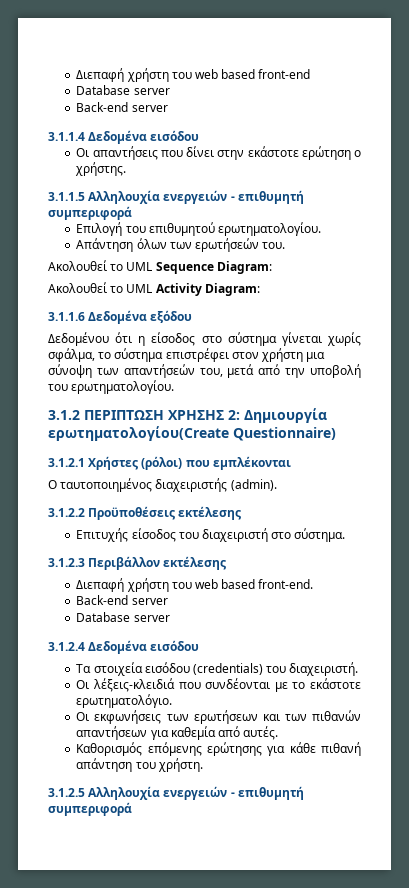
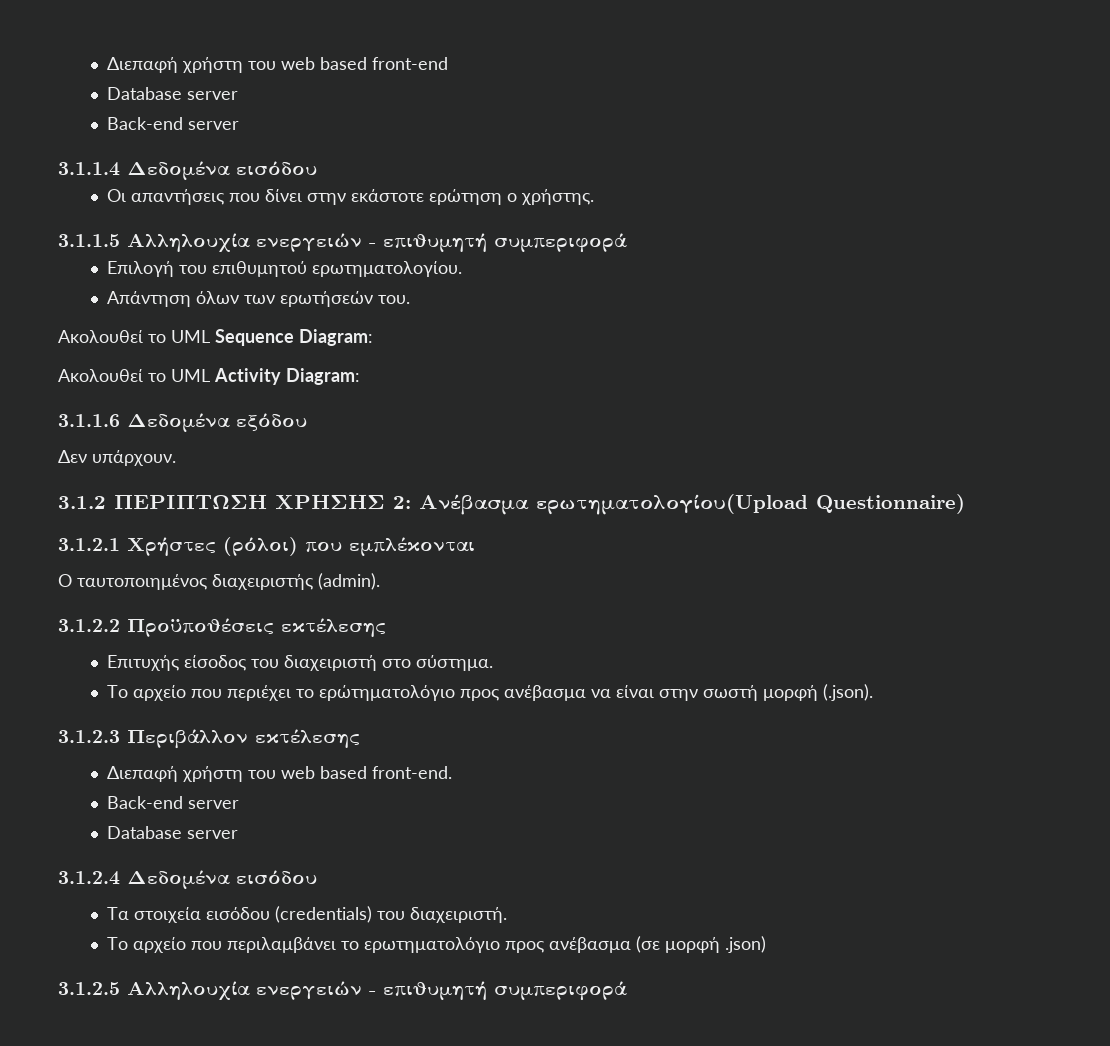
- Δεδομένου ότι η είσοδος στο σύστημα γίνεται χωρίς σφάλμα, το σύστημα επιστρέφει στον χρήστη μια σύνοψη των απαντήσεών του, μετά από την υποβολή του ερωτηματολογίου.
+ Δεν υπάρχουν.
- 3.1.2 ΠΕΡΙΠΤΩΣΗ ΧΡΗΣΗΣ 2: Δημιουργία ερωτηματολογίου(Create Questionnaire)
+ 3.1.2 ΠΕΡΙΠΤΩΣΗ ΧΡΗΣΗΣ 2: Ανέβασμα ερωτηματολογίου(Upload Questionnaire)
+ Το αρχείο που περιέχει το ερώτηματολόγιο προς ανέβασμα να είναι στην σωστή μορφή (.json).
- Οι λέξεις-κλειδιά που συνδέονται με το εκάστοτε ερωτηματολόγιο.
- Οι εκφωνήσεις των ερωτήσεων και των πιθανών απαντήσεων για καθεμία από αυτές.
- Καθορισμός επόμενης ερώτησης για κάθε πιθανή απάντηση του χρήστη.
+ Το αρχείο που περιλαμβάνει το ερωτηματολόγιο προς ανέβασμα (σε μορφή .json)

